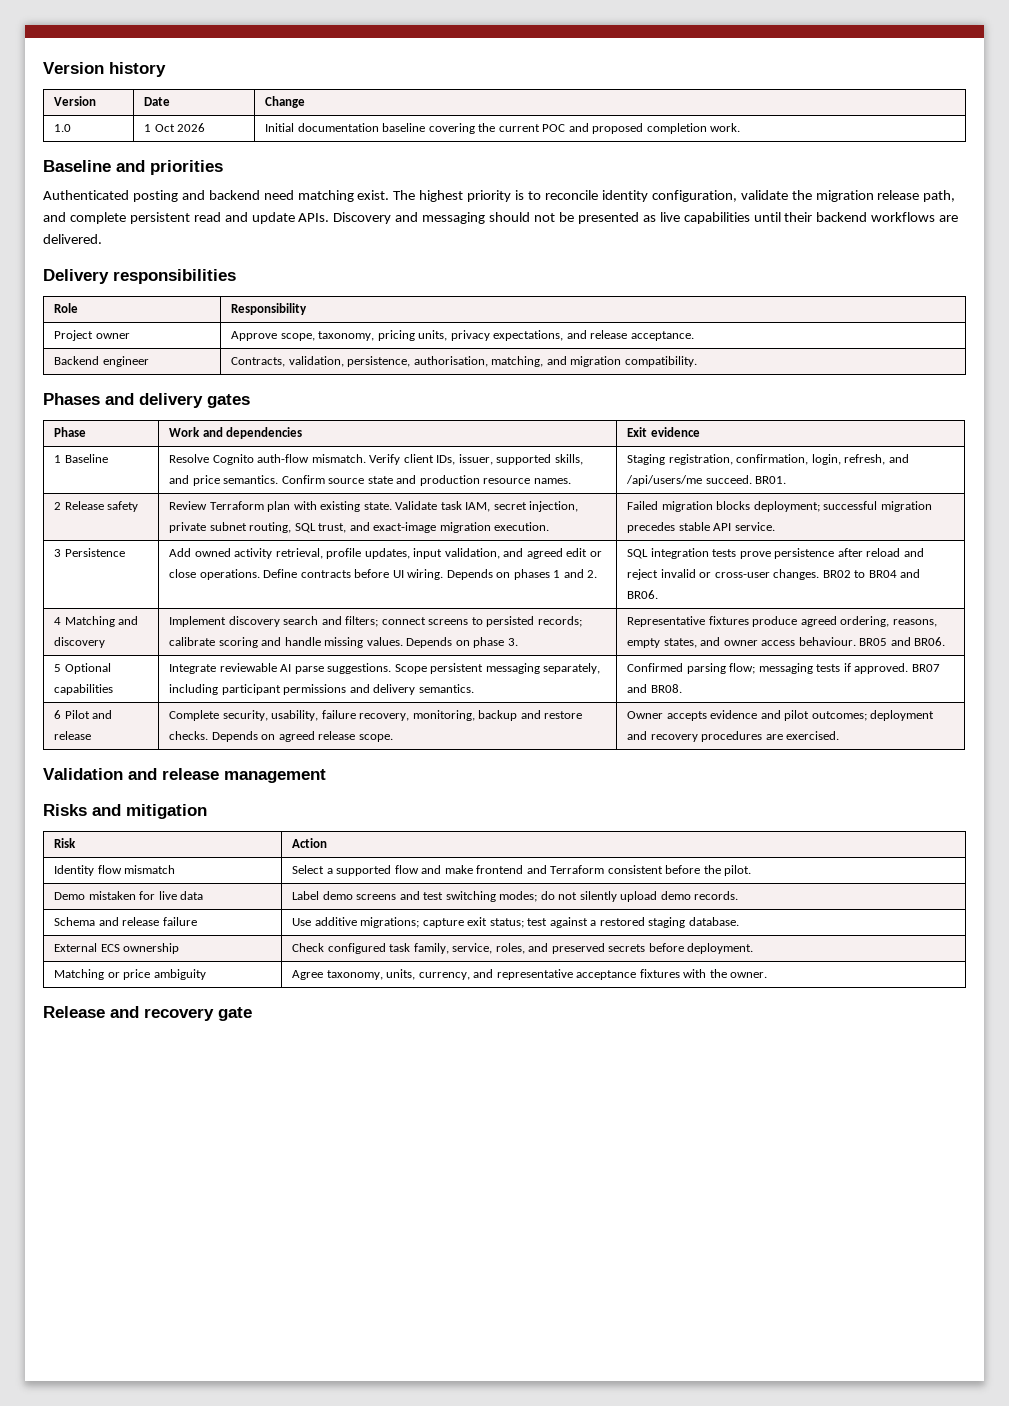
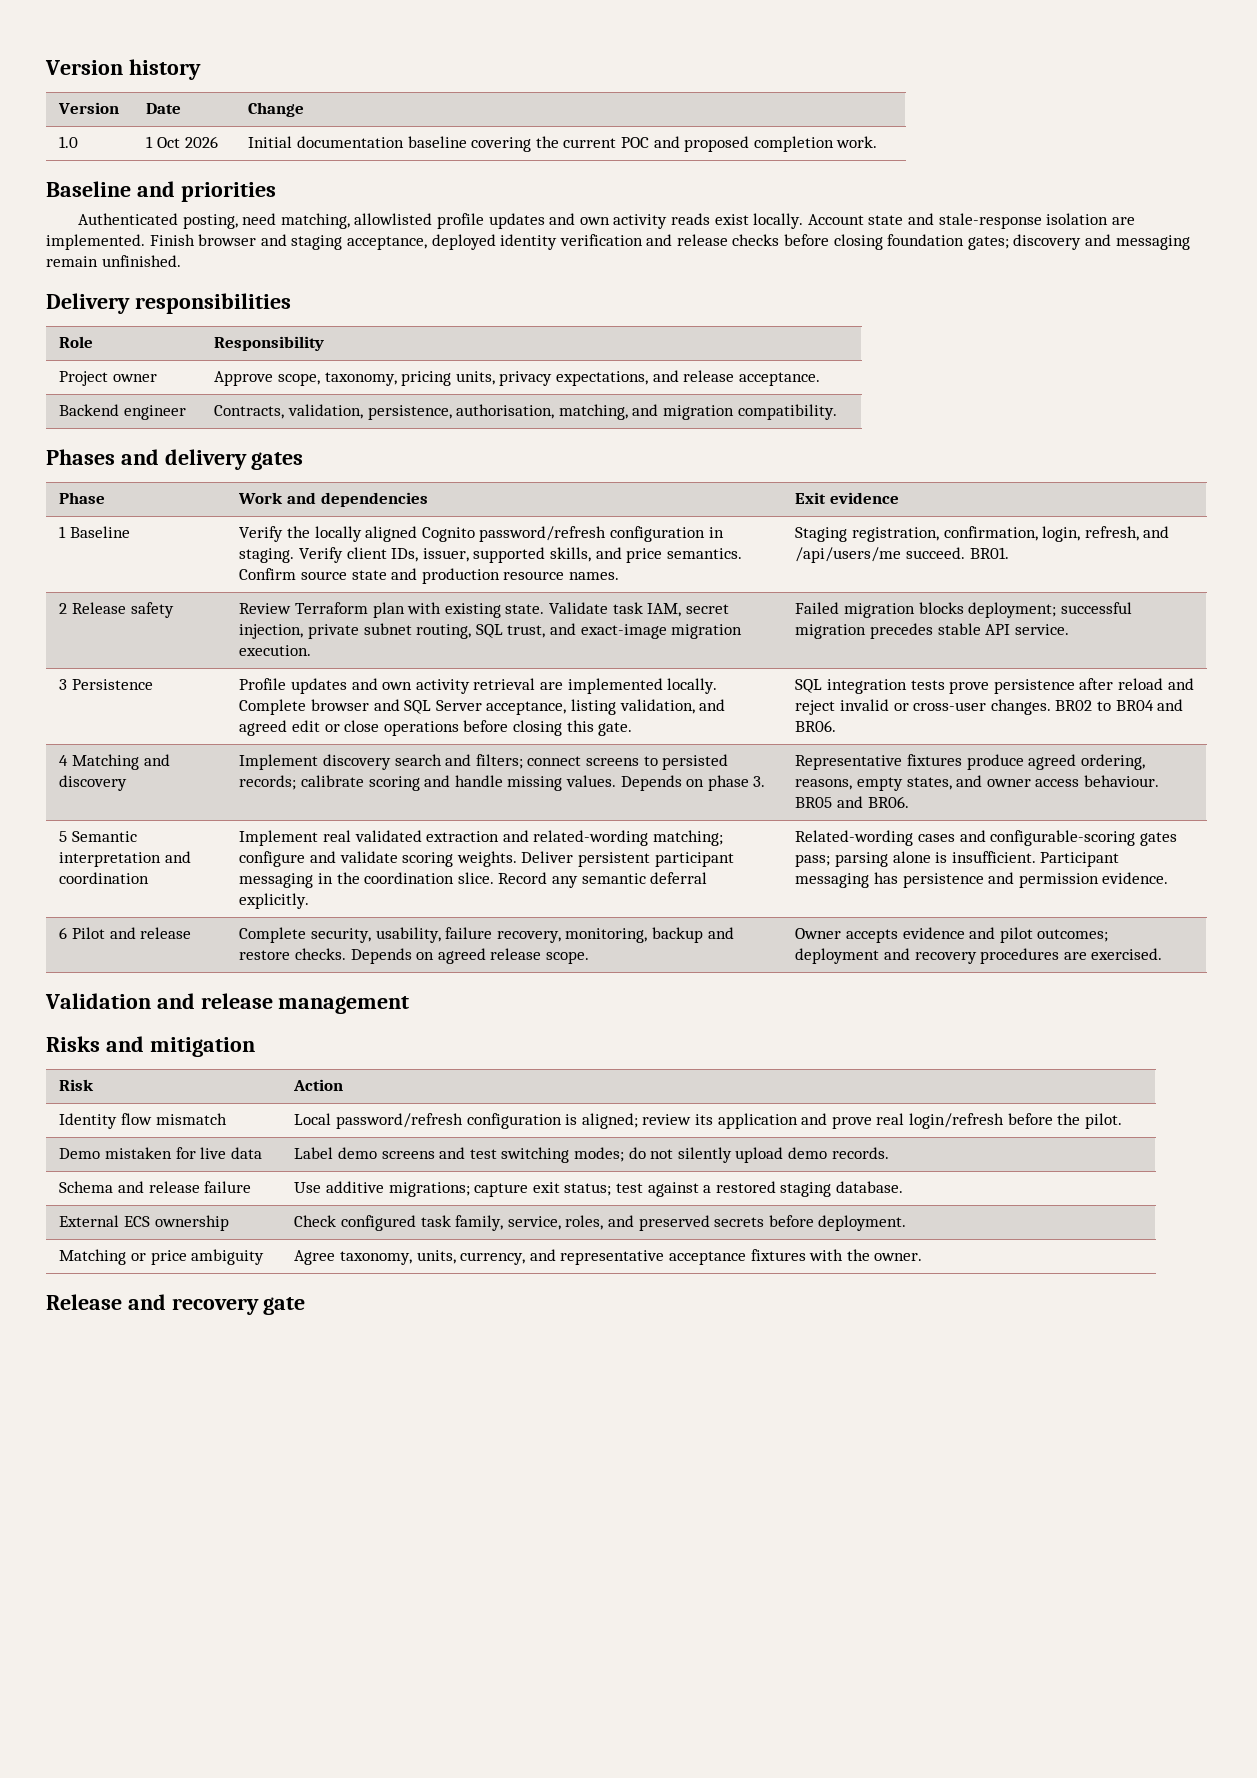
- Authenticated posting and backend need matching exist. The highest priority is to reconcile identity configuration, validate the migration release path, and complete persistent read and update APIs. Discovery and messaging should not be presented as live capabilities until their backend workflows are delivered.
+ Authenticated posting, need matching, allowlisted profile updates and own activity reads exist locally. Account state and stale-response isolation are implemented. Finish browser and staging acceptance, deployed identity verification and release checks before closing foundation gates; discovery and messaging remain unfinished.
- 1 Baseline | Resolve Cognito auth-flow mismatch. Verify client IDs, issuer, supported skills, and price semantics. Confirm source state and production resource names. | Staging registration, confirmation, login, refresh, and /api/users/me succeed. BR01.
+ 1 Baseline | Verify the locally aligned Cognito password/refresh configuration in staging. Verify client IDs, issuer, supported skills, and price semantics. Confirm source state and production resource names. | Staging registration, confirmation, login, refresh, and /api/users/me succeed. BR01.
- Add owned activity retrieval, profile updates, input validation, and agreed edit or close operations. Define contracts before UI wiring. Depends on phases 1 and 2.
+ Profile updates and own activity retrieval are implemented locally. Complete browser and SQL Server acceptance, listing validation, and agreed edit or close operations before closing this gate.
- 5 Optional capabilities | Integrate reviewable AI parse suggestions. Scope persistent messaging separately, including participant permissions and delivery semantics. | Confirmed parsing flow; messaging tests if approved. BR07 and BR08.
+ 5 Semantic interpretation and coordination | Implement real validated extraction and related-wording matching; configure and validate scoring weights. Deliver persistent participant messaging in the coordination slice. Record any semantic deferral explicitly. | Related-wording cases and configurable-scoring gates pass; parsing alone is insufficient. Participant messaging has persistence and permission evidence.
- Identity flow mismatch | Select a supported flow and make frontend and Terraform consistent before the pilot.
+ Identity flow mismatch | Local password/refresh configuration is aligned; review its application and prove real login/refresh before the pilot.

